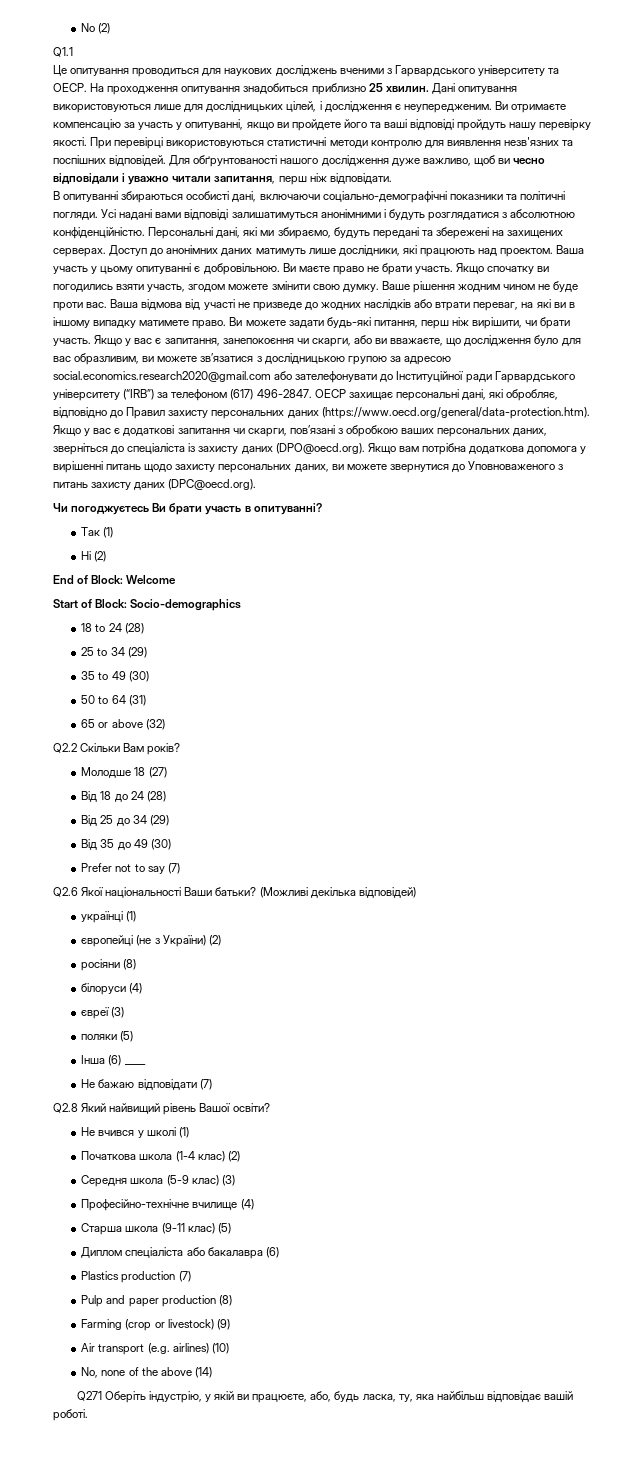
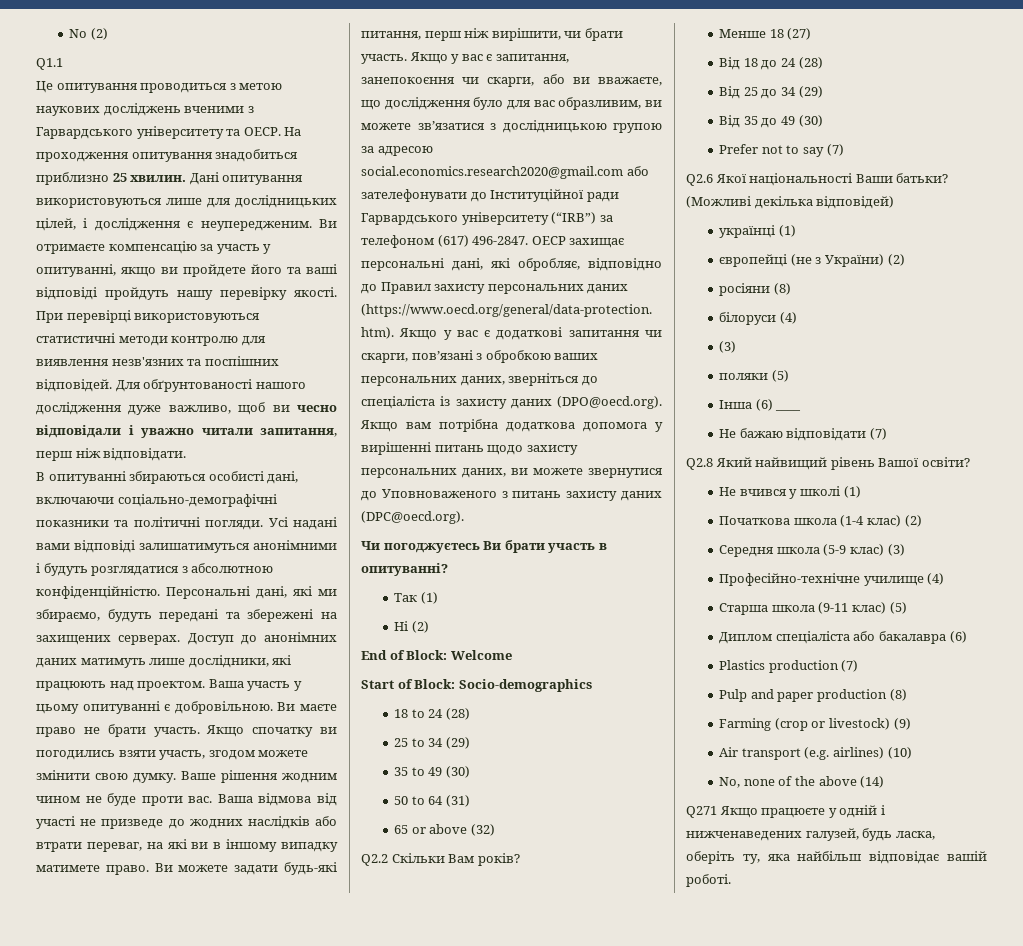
- Це опитування проводиться для наукових досліджень вченими з Гарвардського університету та ОЕСР.
+ Це опитування проводиться з метою наукових досліджень вченими з Гарвардського університету та ОЕСР.
- Молодше 18 (27)
+ Менше 18 (27)
  білоруси (4)
- євреї (3)
+ (3)
- Професійно-технічне вчилище (4)
+ Професійно-технічне училище (4)
- Q271 Оберіть індустрію, у якій ви працюєте, або, будь ласка, ту, яка найбільш відповідає вашій роботі.
+ Q271 Якщо працюєте у одній і нижченаведених галузей, будь ласка, оберіть ту, яка найбільш відповідає вашій роботі.

